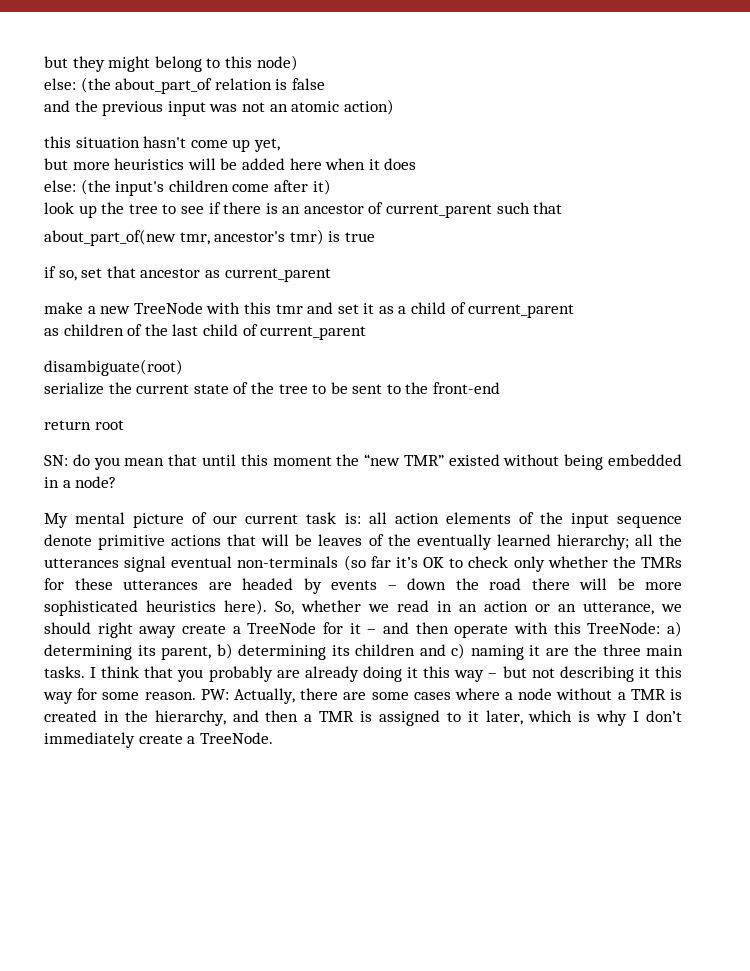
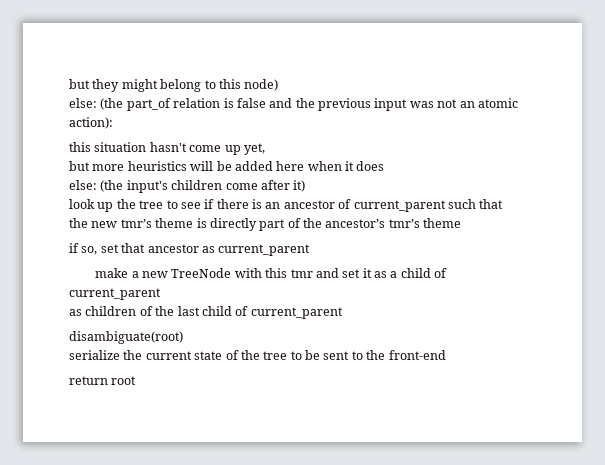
- else: (the about_part_of relation is false
- and the previous input was not an atomic action)
+ else: (the part_of relation is false and the previous input was not an atomic action):
- about_part_of(new tmr, ancestor's tmr) is true
+ the new tmr’s theme is directly part of the ancestor’s tmr’s theme
- SN: do you mean that until this moment the “new TMR” existed without being embedded in a node?
- My mental picture of our current task is: all action elements of the input sequence denote primitive actions that will be leaves of the eventually learned hierarchy; all the utterances signal eventual non-terminals (so far it’s OK to check only whether the TMRs for these utterances are headed by events – down the road there will be more sophisticated heuristics here). So, whether we read in an action or an utterance, we should right away create a TreeNode for it – and then operate with this TreeNode: a) determining its parent, b) determining its children and c) naming it are the three main tasks. I think that you probably are already doing it this way – but not describing it this way for some reason. PW: Actually, there are some cases where a node without a TMR is created in the hierarchy, and then a TMR is assigned to it later, which is why I don’t immediately create a TreeNode.

